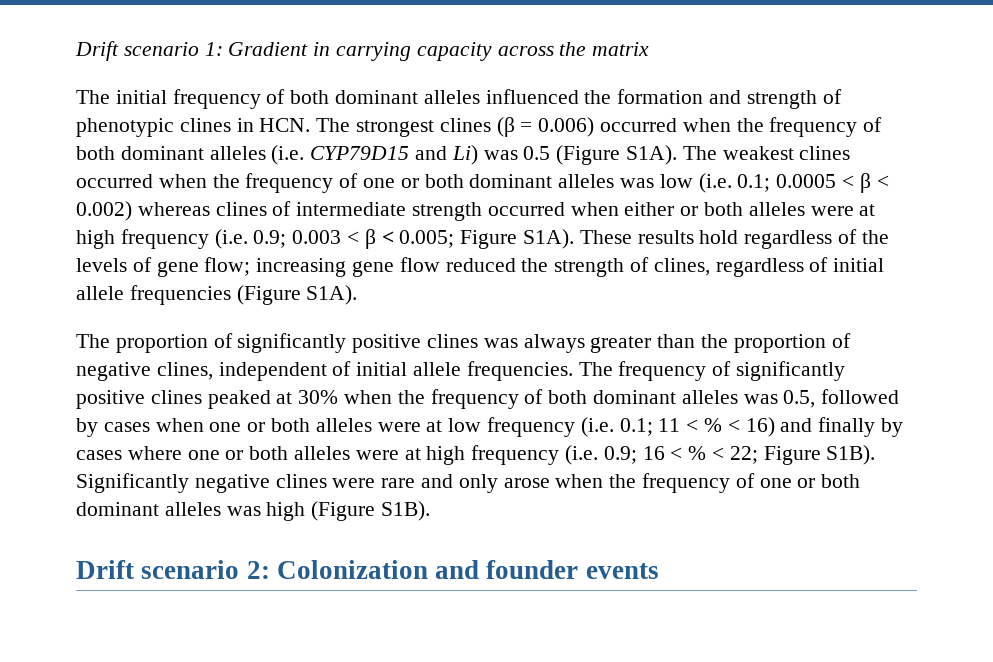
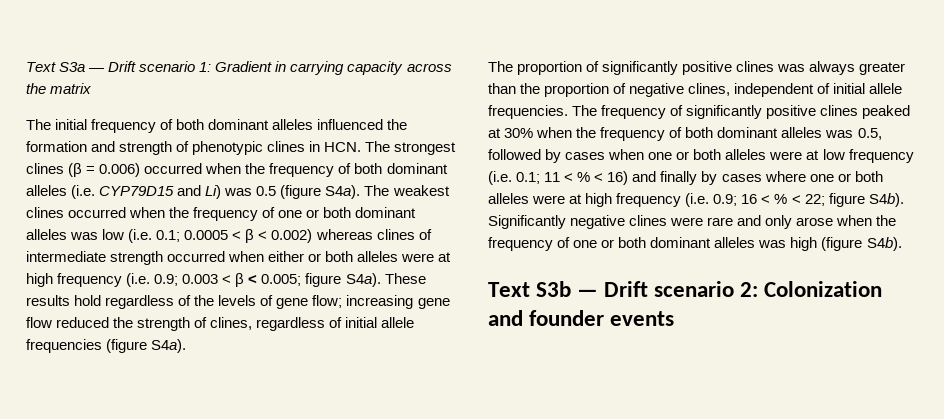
- Drift scenario 1: Gradient in carrying capacity across the matrix
+ Text S3a — Drift scenario 1: Gradient in carrying capacity across the matrix
- The initial frequency of both dominant alleles influenced the formation and strength of phenotypic clines in HCN. The strongest clines (β = 0.006) occurred when the frequency of both dominant alleles (i.e. CYP79D15 and Li) was 0.5 (Figure S1A).
+ The initial frequency of both dominant alleles influenced the formation and strength of phenotypic clines in HCN. The strongest clines (β = 0.006) occurred when the frequency of both dominant alleles (i.e. CYP79D15 and Li) was 0.5 (figure S4a).
- The weakest clines occurred when the frequency of one or both dominant alleles was low (i.e. 0.1; 0.0005 < β < 0.002) whereas clines of intermediate strength occurred when either or both alleles were at high frequency (i.e. 0.9; 0.003 < β < 0.005; Figure S1A).
+ The weakest clines occurred when the frequency of one or both dominant alleles was low (i.e. 0.1; 0.0005 < β < 0.002) whereas clines of intermediate strength occurred when either or both alleles were at high frequency (i.e. 0.9; 0.003 < β < 0.005; figure S4a).
- These results hold regardless of the levels of gene flow; increasing gene flow reduced the strength of clines, regardless of initial allele frequencies (Figure S1A).
+ These results hold regardless of the levels of gene flow; increasing gene flow reduced the strength of clines, regardless of initial allele frequencies (figure S4a).
- The frequency of significantly positive clines peaked at 30% when the frequency of both dominant alleles was 0.5, followed by cases when one or both alleles were at low frequency (i.e. 0.1; 11 < % < 16) and finally by cases where one or both alleles were at high frequency (i.e. 0.9; 16 < % < 22; Figure S1B).
+ The frequency of significantly positive clines peaked at 30% when the frequency of both dominant alleles was 0.5, followed by cases when one or both alleles were at low frequency (i.e. 0.1; 11 < % < 16) and finally by cases where one or both alleles were at high frequency (i.e. 0.9; 16 < % < 22; figure S4b).
- Significantly negative clines were rare and only arose when the frequency of one or both dominant alleles was high (Figure S1B).
- Drift scenario 2: Colonization and founder events
+ Significantly negative clines were rare and only arose when the frequency of one or both dominant alleles was high (figure S4b).
+ Text S3b — Drift scenario 2: Colonization and founder events

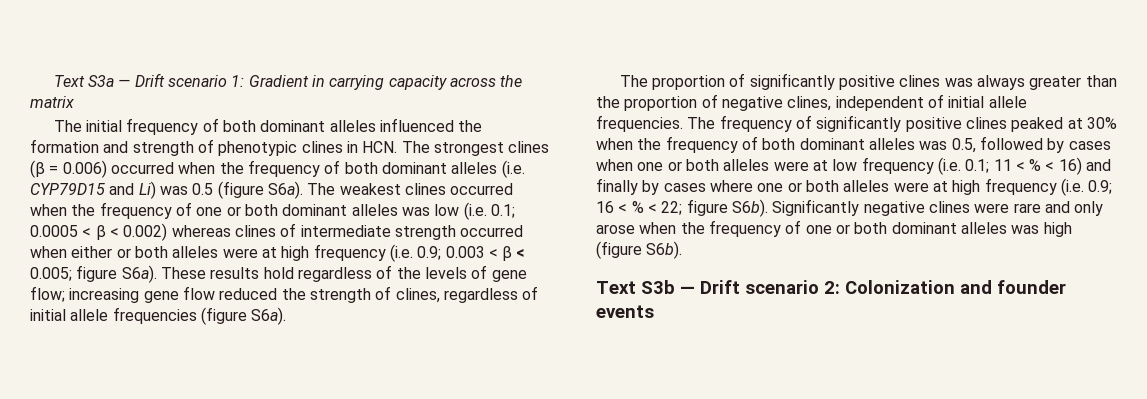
- The initial frequency of both dominant alleles influenced the formation and strength of phenotypic clines in HCN. The strongest clines (β = 0.006) occurred when the frequency of both dominant alleles (i.e. CYP79D15 and Li) was 0.5 (figure S4a).
+ The initial frequency of both dominant alleles influenced the formation and strength of phenotypic clines in HCN. The strongest clines (β = 0.006) occurred when the frequency of both dominant alleles (i.e. CYP79D15 and Li) was 0.5 (figure S6a).
- The weakest clines occurred when the frequency of one or both dominant alleles was low (i.e. 0.1; 0.0005 < β < 0.002) whereas clines of intermediate strength occurred when either or both alleles were at high frequency (i.e. 0.9; 0.003 < β < 0.005; figure S4a).
+ The weakest clines occurred when the frequency of one or both dominant alleles was low (i.e. 0.1; 0.0005 < β < 0.002) whereas clines of intermediate strength occurred when either or both alleles were at high frequency (i.e. 0.9; 0.003 < β < 0.005; figure S6a).
- These results hold regardless of the levels of gene flow; increasing gene flow reduced the strength of clines, regardless of initial allele frequencies (figure S4a).
+ These results hold regardless of the levels of gene flow; increasing gene flow reduced the strength of clines, regardless of initial allele frequencies (figure S6a).
- The frequency of significantly positive clines peaked at 30% when the frequency of both dominant alleles was 0.5, followed by cases when one or both alleles were at low frequency (i.e. 0.1; 11 < % < 16) and finally by cases where one or both alleles were at high frequency (i.e. 0.9; 16 < % < 22; figure S4b).
+ The frequency of significantly positive clines peaked at 30% when the frequency of both dominant alleles was 0.5, followed by cases when one or both alleles were at low frequency (i.e. 0.1; 11 < % < 16) and finally by cases where one or both alleles were at high frequency (i.e. 0.9; 16 < % < 22; figure S6b).
- Significantly negative clines were rare and only arose when the frequency of one or both dominant alleles was high (figure S4b).
+ Significantly negative clines were rare and only arose when the frequency of one or both dominant alleles was high (figure S6b).

